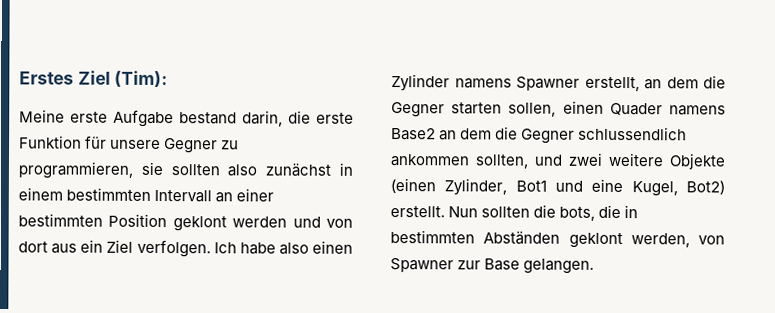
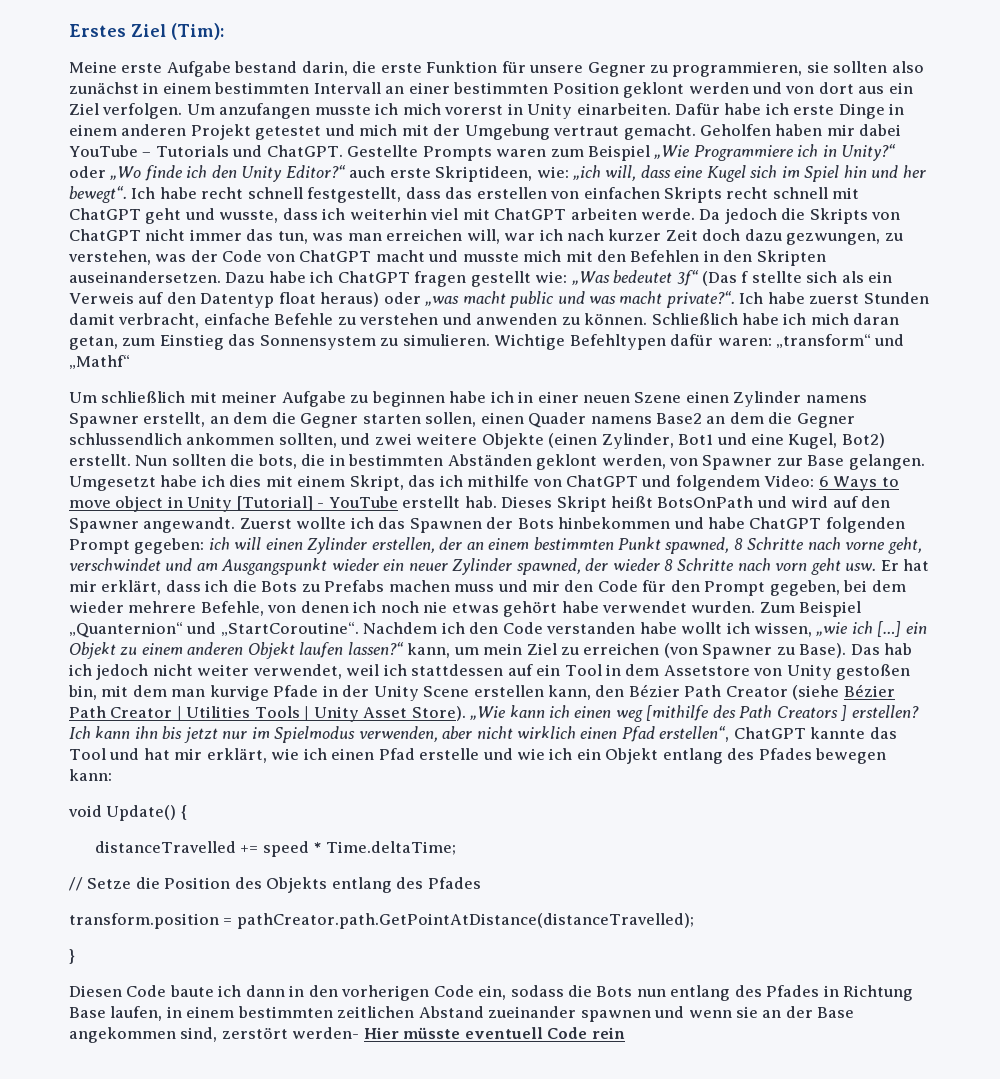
- Ich habe also einen Zylinder namens Spawner erstellt, an dem die Gegner starten sollen, einen Quader namens Base2 an dem die Gegner schlussendlich ankommen sollten, und zwei weitere Objekte (einen Zylinder, Bot1 und eine Kugel, Bot2) erstellt.
+ Um anzufangen musste ich mich vorerst in Unity einarbeiten. Dafür habe ich erste Dinge in einem anderen Projekt getestet und mich mit der Umgebung vertraut gemacht. Geholfen haben mir dabei YouTube – Tutorials und ChatGPT. Gestellte Prompts waren zum Beispiel „Wie Programmiere ich in Unity?“ oder „Wo finde ich den Unity Editor?“ auch erste Skriptideen, wie: „ich will, dass eine Kugel sich im Spiel hin und her bewegt“. Ich habe recht schnell festgestellt, dass das erstellen von einfachen Skripts recht schnell mit ChatGPT geht und wusste, dass ich weiterhin viel mit ChatGPT arbeiten werde. Da jedoch die Skripts von ChatGPT nicht immer das tun, was man erreichen will, war ich nach kurzer Zeit doch dazu gezwungen, zu verstehen, was der Code von ChatGPT macht und musste mich mit den Befehlen in den Skripten auseinandersetzen. Dazu habe ich ChatGPT fragen gestellt wie: „Was bedeutet 3f“ (Das f stellte sich als ein Verweis auf den Datentyp float heraus) oder „was macht public und was macht private?“. Ich habe zuerst Stunden damit verbracht, einfache Befehle zu verstehen und anwenden zu können. Schließlich habe ich mich daran getan, zum Einstieg das Sonnensystem zu simulieren. Wichtige Befehltypen dafür waren: „transform“ und „Mathf“
+ Um schließlich mit meiner Aufgabe zu beginnen habe ich in einer neuen Szene einen Zylinder namens Spawner erstellt, an dem die Gegner starten sollen, einen Quader namens Base2 an dem die Gegner schlussendlich ankommen sollten, und zwei weitere Objekte (einen Zylinder, Bot1 und eine Kugel, Bot2) erstellt.
+ Umgesetzt habe ich dies mit einem Skript, das ich mithilfe von ChatGPT und folgendem Video: 6 Ways to move object in Unity [Tutorial] - YouTube erstellt hab. Dieses Skript heißt BotsOnPath und wird auf den Spawner angewandt. Zuerst wollte ich das Spawnen der Bots hinbekommen und habe ChatGPT folgenden Prompt gegeben: ich will einen Zylinder erstellen, der an einem bestimmten Punkt spawned, 8 Schritte nach vorne geht, verschwindet und am Ausgangspunkt wieder ein neuer Zylinder spawned, der wieder 8 Schritte nach vorn geht usw. Er hat mir erklärt, dass ich die Bots zu Prefabs machen muss und mir den Code für den Prompt gegeben, bei dem wieder mehrere Befehle, von denen ich noch nie etwas gehört habe verwendet wurden. Zum Beispiel „Quanternion“ und „StartCoroutine“. Nachdem ich den Code verstanden habe wollt ich wissen, „wie ich […] ein Objekt zu einem anderen Objekt laufen lassen?“ kann, um mein Ziel zu erreichen (von Spawner zu Base). Das hab ich jedoch nicht weiter verwendet, weil ich stattdessen auf ein Tool in dem Assetstore von Unity gestoßen bin, mit dem man kurvige Pfade in der Unity Scene erstellen kann, den Bézier Path Creator (siehe Bézier Path Creator | Utilities Tools | Unity Asset Store). „Wie kann ich einen weg [mithilfe des Path Creators ] erstellen? Ich kann ihn bis jetzt nur im Spielmodus verwenden, aber nicht wirklich einen Pfad erstellen“, ChatGPT kannte das Tool und hat mir erklärt, wie ich einen Pfad erstelle und wie ich ein Objekt entlang des Pfades bewegen kann:
+ void Update() {
+ distanceTravelled += speed * Time.deltaTime;
+ // Setze die Position des Objekts entlang des Pfades
+ transform.position = pathCreator.path.GetPointAtDistance(distanceTravelled);
+ }
+ Diesen Code baute ich dann in den vorherigen Code ein, sodass die Bots nun entlang des Pfades in Richtung Base laufen, in einem bestimmten zeitlichen Abstand zueinander spawnen und wenn sie an der Base angekommen sind, zerstört werden- Hier müsste eventuell Code rein

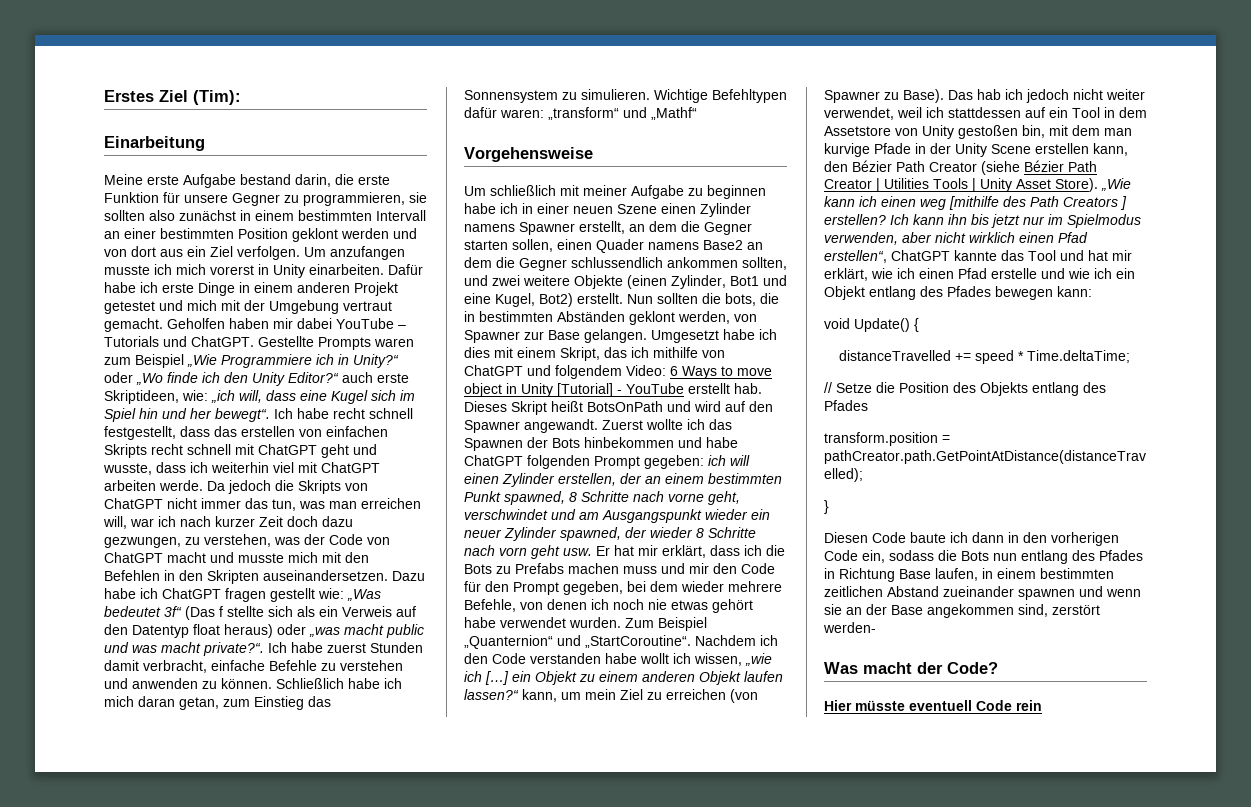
+ Einarbeitung
+ Vorgehensweise
- Diesen Code baute ich dann in den vorherigen Code ein, sodass die Bots nun entlang des Pfades in Richtung Base laufen, in einem bestimmten zeitlichen Abstand zueinander spawnen und wenn sie an der Base angekommen sind, zerstört werden- Hier müsste eventuell Code rein
+ Diesen Code baute ich dann in den vorherigen Code ein, sodass die Bots nun entlang des Pfades in Richtung Base laufen, in einem bestimmten zeitlichen Abstand zueinander spawnen und wenn sie an der Base angekommen sind, zerstört werden-
+ Was macht der Code?
+ Hier müsste eventuell Code rein

